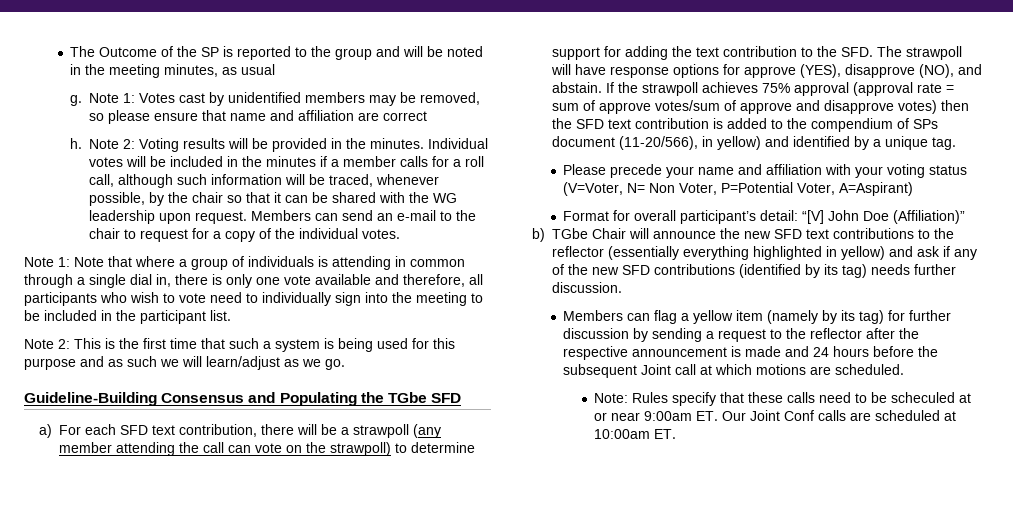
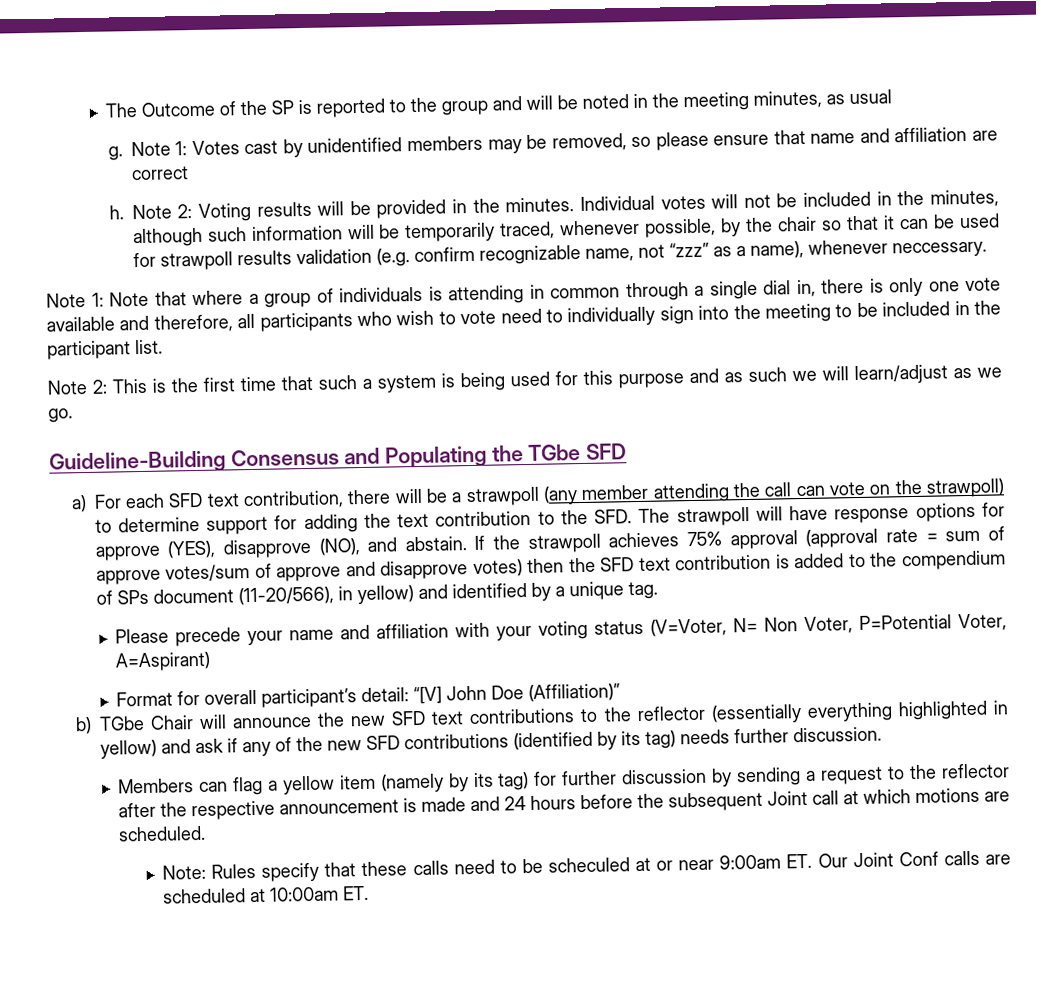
- Individual votes will be included in the minutes if a member calls for a roll call, although such information will be traced, whenever possible, by the chair so that it can be shared with the WG leadership upon request. Members can send an e-mail to the chair to request for a copy of the individual votes.
+ Individual votes will not be included in the minutes, although such information will be temporarily traced, whenever possible, by the chair so that it can be used for strawpoll results validation (e.g. confirm recognizable name, not “zzz” as a name), whenever neccessary.

